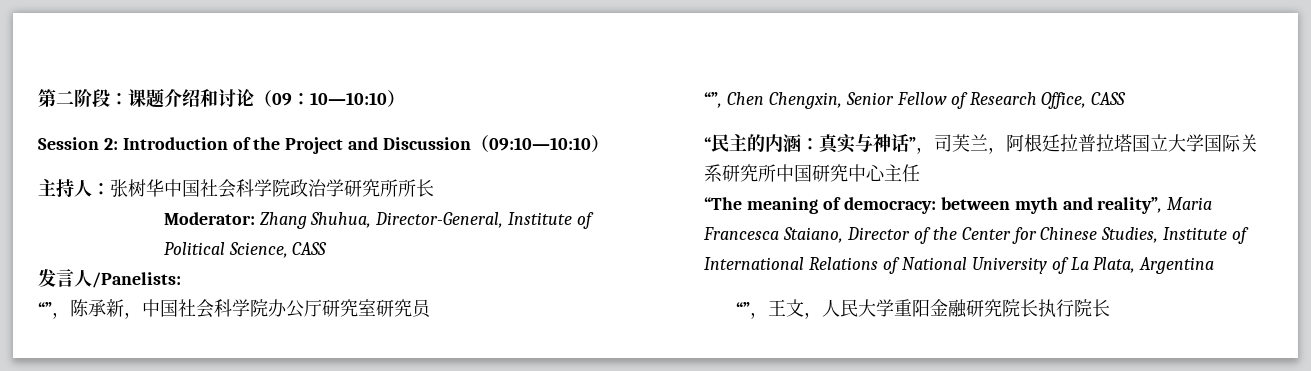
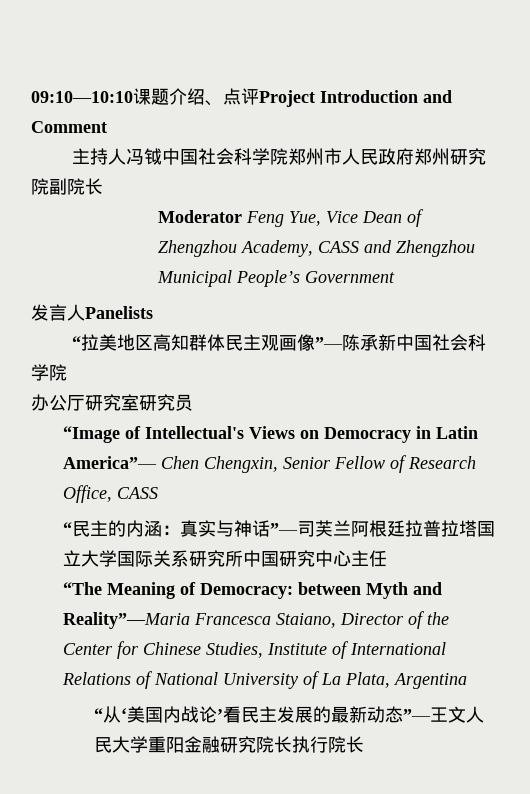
- 第二阶段：课题介绍和讨论（09：10—10:10）
- Session 2: Introduction of the Project and Discussion（09:10—10:10）
+ 09:10—10:10课题介绍、点评Project Introduction and Comment
- 主持人：张树华中国社会科学院政治学研究所所长
- Moderator: Zhang Shuhua, Director-General, Institute of Political Science, CASS
- 发言人/Panelists:
- “”，陈承新，中国社会科学院办公厅研究室研究员
+ 主持人冯钺中国社会科学院郑州市人民政府郑州研究院副院长
+ Moderator Feng Yue, Vice Dean of Zhengzhou Academy, CASS and Zhengzhou Municipal People’s Government
+ 发言人Panelists
+ “拉美地区高知群体民主观画像”—陈承新中国社会科学院
+ 办公厅研究室研究员
- “”, Chen Chengxin, Senior Fellow of Research Office, CASS
+ “Image of Intellectual's Views on Democracy in Latin America”— Chen Chengxin, Senior Fellow of Research Office, CASS
- “民主的内涵：真实与神话”，司芙兰，阿根廷拉普拉塔国立大学国际关系研究所中国研究中心主任
+ “民主的内涵：真实与神话”—司芙兰阿根廷拉普拉塔国立大学国际关系研究所中国研究中心主任
- “The meaning of democracy: between myth and reality”, Maria Francesca Staiano, Director of the Center for Chinese Studies, Institute of International Relations of National University of La Plata, Argentina
+ “The Meaning of Democracy: between Myth and Reality”—Maria Francesca Staiano, Director of the Center for Chinese Studies, Institute of International Relations of National University of La Plata, Argentina
- “”，王文，人民大学重阳金融研究院长执行院长
+ “从‘美国内战论’看民主发展的最新动态”—王文人民大学重阳金融研究院长执行院长

